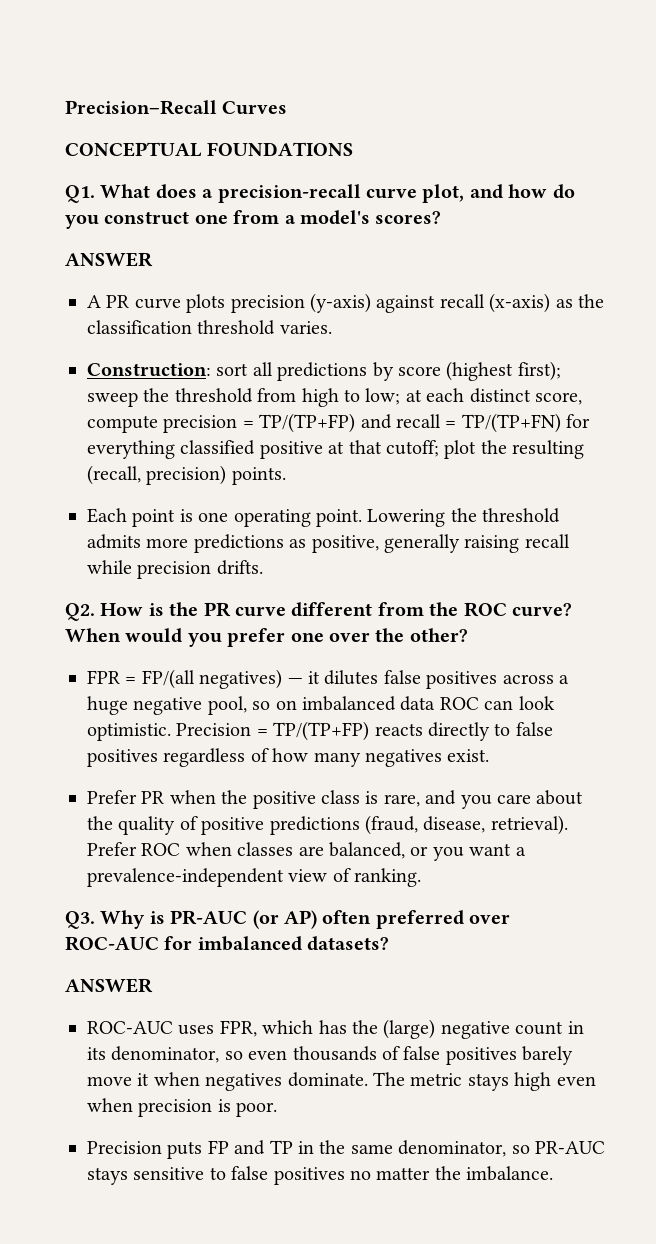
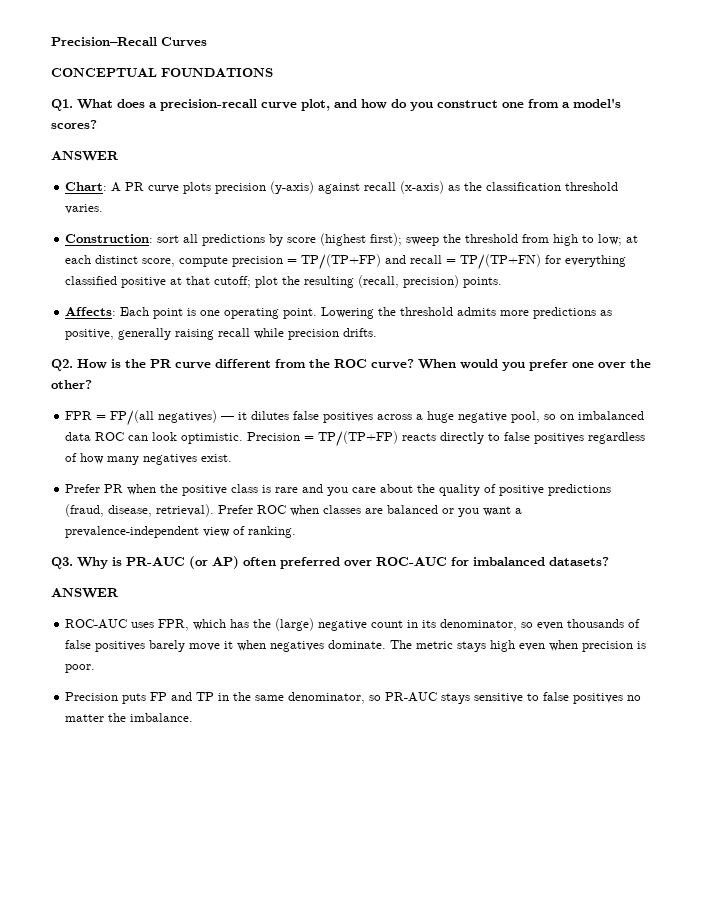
- A PR curve plots precision (y-axis) against recall (x-axis) as the classification threshold varies.
+ Chart: A PR curve plots precision (y-axis) against recall (x-axis) as the classification threshold varies.
- Each point is one operating point.
+ Affects: Each point is one operating point.
- Prefer PR when the positive class is rare, and you care about the quality of positive predictions (fraud, disease, retrieval).
+ Prefer PR when the positive class is rare and you care about the quality of positive predictions (fraud, disease, retrieval).
- Prefer ROC when classes are balanced, or you want a prevalence-independent view of ranking.
+ Prefer ROC when classes are balanced or you want a prevalence-independent view of ranking.

